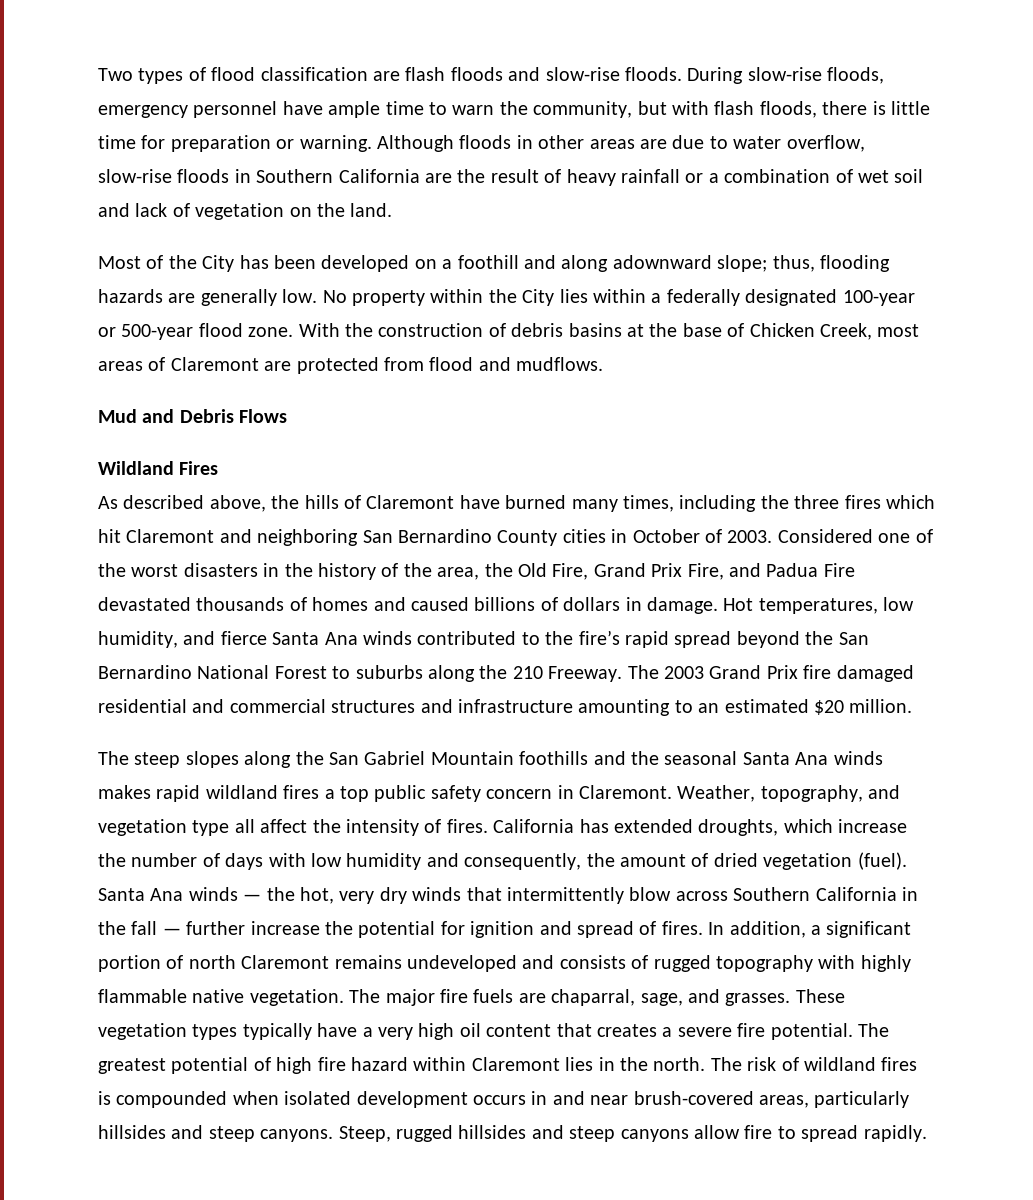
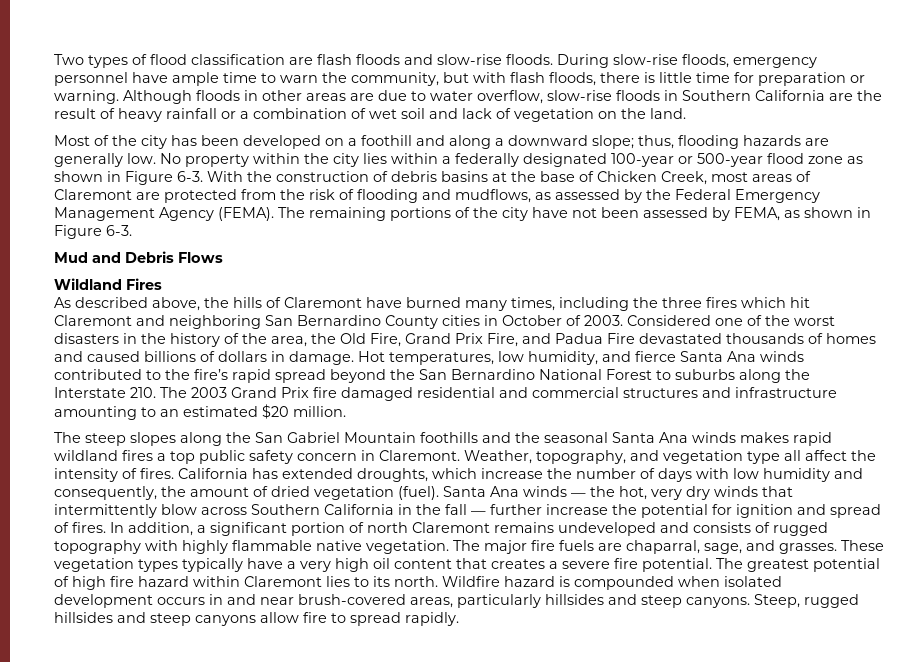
- Most of the City has been developed on a foothill and along adownward slope; thus, flooding hazards are generally low.
+ Most of the city has been developed on a foothill and along a downward slope; thus, flooding hazards are generally low.
- No property within the City lies within a federally designated 100-year or 500-year flood zone.
+ No property within the city lies within a federally designated 100-year or 500-year flood zone as shown in Figure 6-3.
- With the construction of debris basins at the base of Chicken Creek, most areas of Claremont are protected from flood and mudflows.
+ With the construction of debris basins at the base of Chicken Creek, most areas of Claremont are protected from the risk of flooding and mudflows, as assessed by the Federal Emergency Management Agency (FEMA). The remaining portions of the city have not been assessed by FEMA, as shown in Figure 6-3.
- Hot temperatures, low humidity, and fierce Santa Ana winds contributed to the fire’s rapid spread beyond the San Bernardino National Forest to suburbs along the 210 Freeway. The 2003 Grand Prix fire damaged residential and commercial structures and infrastructure amounting to an estimated $20 million.
+ Hot temperatures, low humidity, and fierce Santa Ana winds contributed to the fire’s rapid spread beyond the San Bernardino National Forest to suburbs along the Interstate 210. The 2003 Grand Prix fire damaged residential and commercial structures and infrastructure amounting to an estimated $20 million.
- The greatest potential of high fire hazard within Claremont lies in the north. The risk of wildland fires is compounded when isolated development occurs in and near brush-covered areas, particularly hillsides and steep canyons.
+ The greatest potential of high fire hazard within Claremont lies to its north. Wildfire hazard is compounded when isolated development occurs in and near brush-covered areas, particularly hillsides and steep canyons.

